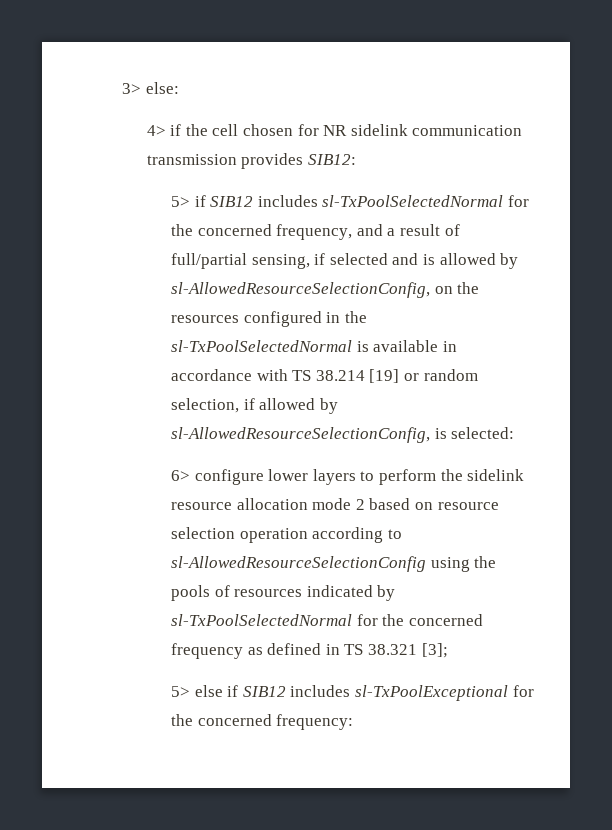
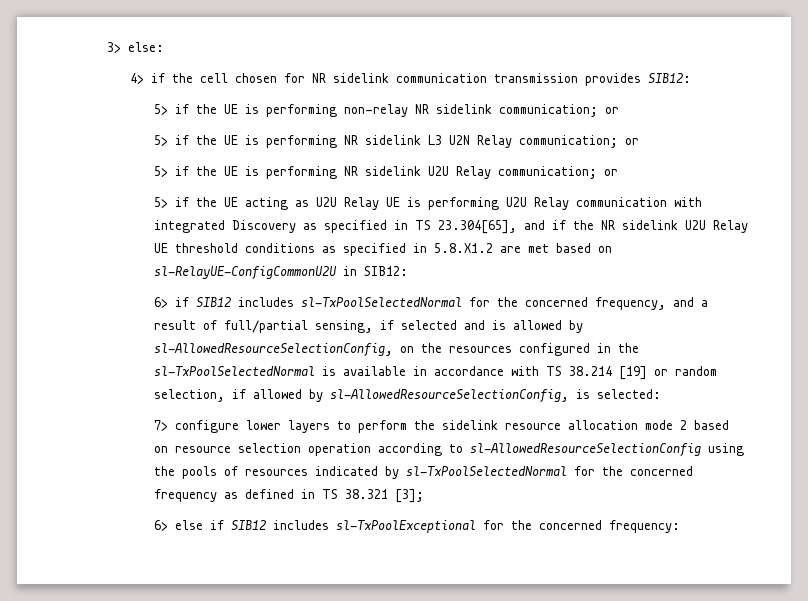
- 5> if SIB12 includes sl-TxPoolSelectedNormal for the concerned frequency, and a result of full/partial sensing, if selected and is allowed by sl-AllowedResourceSelectionConfig, on the resources configured in the sl-TxPoolSelectedNormal is available in accordance with TS 38.214 [19] or random selection, if allowed by sl-AllowedResourceSelectionConfig, is selected:
+ 5> if the UE is performing non-relay NR sidelink communication; or
+ 5> if the UE is performing NR sidelink L3 U2N Relay communication; or
+ 5> if the UE is performing NR sidelink U2U Relay communication; or
+ 5> if the UE acting as U2U Relay UE is performing U2U Relay communication with integrated Discovery as specified in TS 23.304[65], and if the NR sidelink U2U Relay UE threshold conditions as specified in 5.8.X1.2 are met based on sl-RelayUE-ConfigCommonU2U in SIB12:
+ 6> if SIB12 includes sl-TxPoolSelectedNormal for the concerned frequency, and a result of full/partial sensing, if selected and is allowed by sl-AllowedResourceSelectionConfig, on the resources configured in the sl-TxPoolSelectedNormal is available in accordance with TS 38.214 [19] or random selection, if allowed by sl-AllowedResourceSelectionConfig, is selected:
- 6> configure lower layers to perform the sidelink resource allocation mode 2 based on resource selection operation according to sl-AllowedResourceSelectionConfig using the pools of resources indicated by sl-TxPoolSelectedNormal for the concerned frequency as defined in TS 38.321 [3];
+ 7> configure lower layers to perform the sidelink resource allocation mode 2 based on resource selection operation according to sl-AllowedResourceSelectionConfig using the pools of resources indicated by sl-TxPoolSelectedNormal for the concerned frequency as defined in TS 38.321 [3];
- 5> else if SIB12 includes sl-TxPoolExceptional for the concerned frequency:
+ 6> else if SIB12 includes sl-TxPoolExceptional for the concerned frequency:

